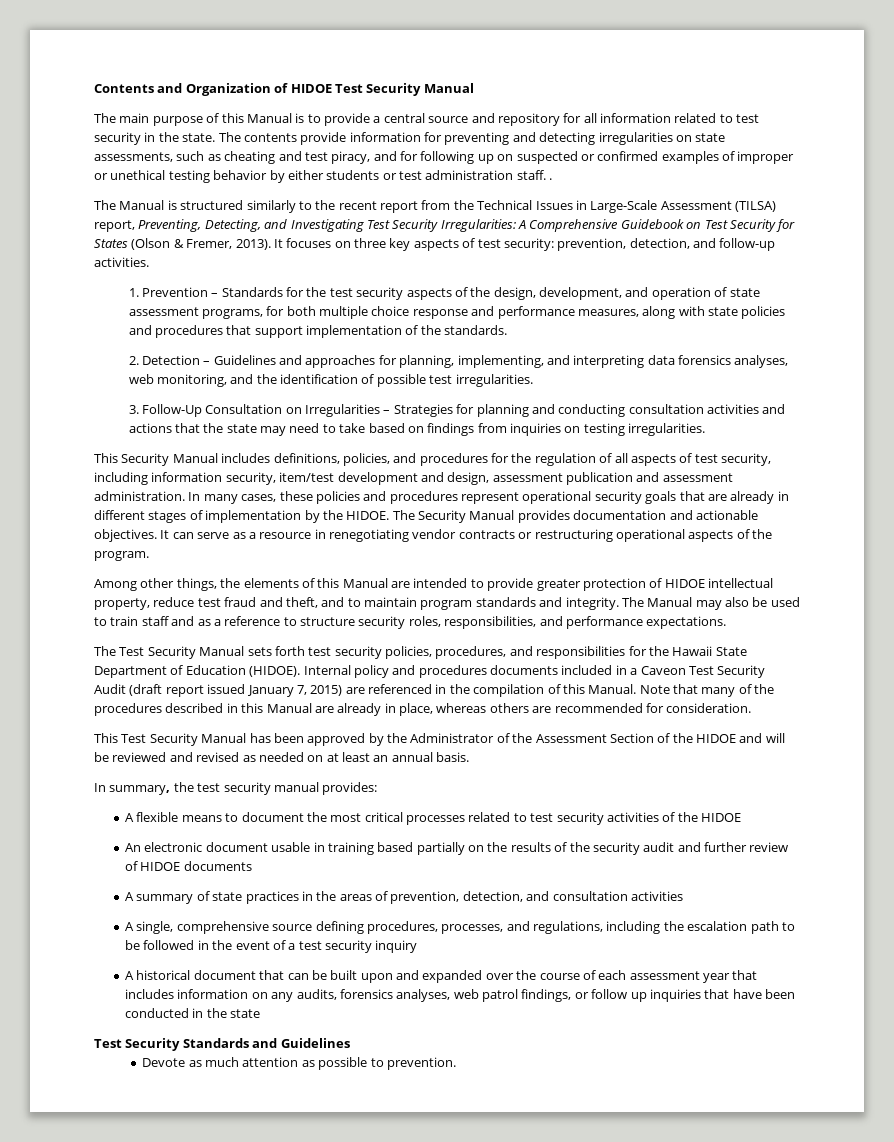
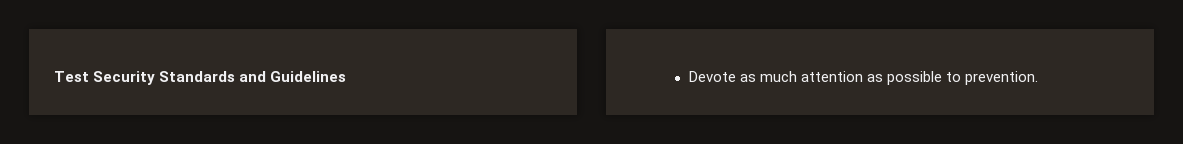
- Contents and Organization of HIDOE Test Security Manual
- The main purpose of this Manual is to provide a central source and repository for all information related to test security in the state. The contents provide information for preventing and detecting irregularities on state assessments, such as cheating and test piracy, and for following up on suspected or confirmed examples of improper or unethical testing behavior by either students or test administration staff. .
- The Manual is structured similarly to the recent report from the Technical Issues in Large-Scale Assessment (TILSA) report, Preventing, Detecting, and Investigating Test Security Irregularities: A Comprehensive Guidebook on Test Security for States (Olson & Fremer, 2013). It focuses on three key aspects of test security: prevention, detection, and follow-up activities.
- 1. Prevention – Standards for the test security aspects of the design, development, and operation of state assessment programs, for both multiple choice response and performance measures, along with state policies and procedures that support implementation of the standards.
- 2. Detection – Guidelines and approaches for planning, implementing, and interpreting data forensics analyses, web monitoring, and the identification of possible test irregularities.
- 3. Follow-Up Consultation on Irregularities – Strategies for planning and conducting consultation activities and actions that the state may need to take based on findings from inquiries on testing irregularities.
- This Security Manual includes definitions, policies, and procedures for the regulation of all aspects of test security, including information security, item/test development and design, assessment publication and assessment administration. In many cases, these policies and procedures represent operational security goals that are already in different stages of implementation by the HIDOE. The Security Manual provides documentation and actionable objectives. It can serve as a resource in renegotiating vendor contracts or restructuring operational aspects of the program.
- Among other things, the elements of this Manual are intended to provide greater protection of HIDOE intellectual property, reduce test fraud and theft, and to maintain program standards and integrity. The Manual may also be used to train staff and as a reference to structure security roles, responsibilities, and performance expectations.
- The Test Security Manual sets forth test security policies, procedures, and responsibilities for the Hawaii State Department of Education (HIDOE). Internal policy and procedures documents included in a Caveon Test Security Audit (draft report issued January 7, 2015) are referenced in the compilation of this Manual. Note that many of the procedures described in this Manual are already in place, whereas others are recommended for consideration.
- This Test Security Manual has been approved by the Administrator of the Assessment Section of the HIDOE and will be reviewed and revised as needed on at least an annual basis.
- In summary, the test security manual provides:
- A flexible means to document the most critical processes related to test security activities of the HIDOE
- An electronic document usable in training based partially on the results of the security audit and further review of HIDOE documents
- A summary of state practices in the areas of prevention, detection, and consultation activities
- A single, comprehensive source defining procedures, processes, and regulations, including the escalation path to be followed in the event of a test security inquiry
- A historical document that can be built upon and expanded over the course of each assessment year that includes information on any audits, forensics analyses, web patrol findings, or follow up inquiries that have been conducted in the state

